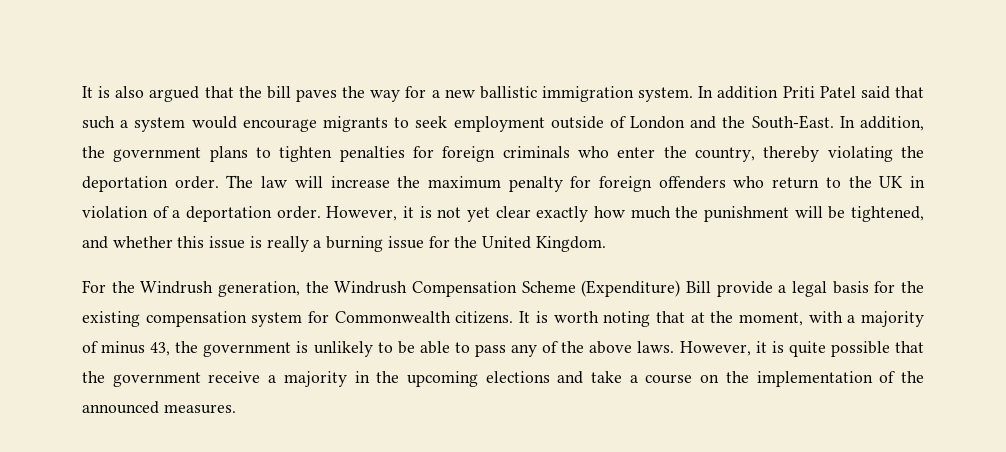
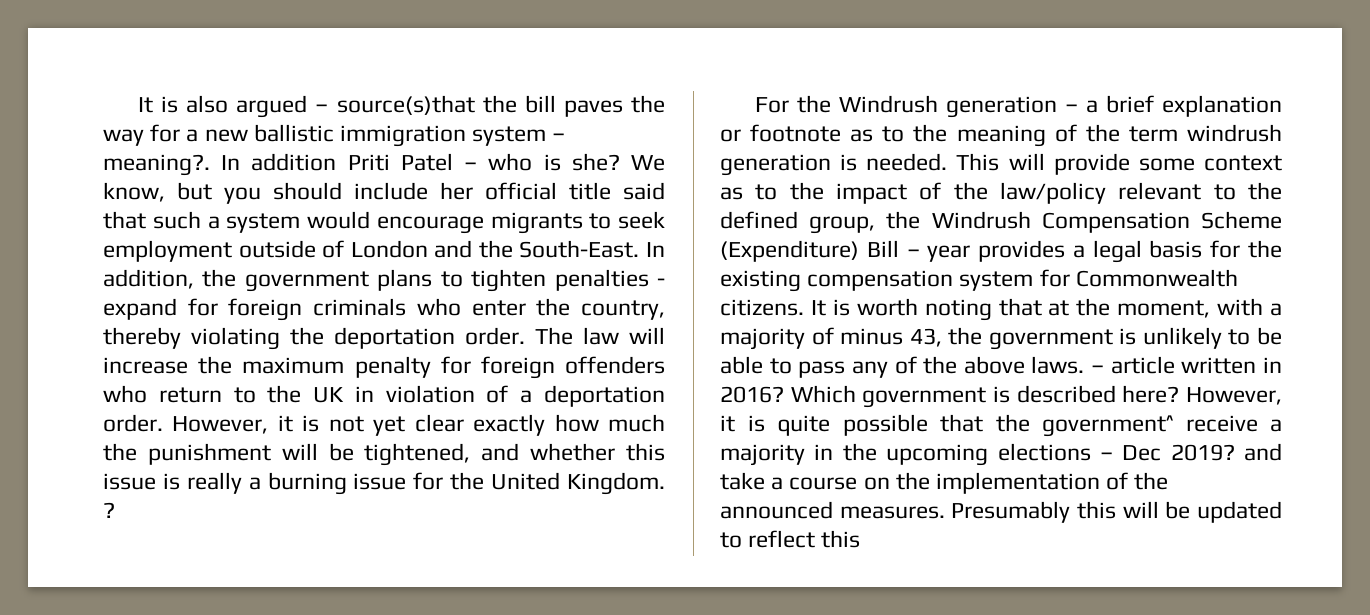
- It is also argued that the bill paves the way for a new ballistic immigration system.
+ It is also argued – source(s)that the bill paves the way for a new ballistic immigration system – meaning?.
- In addition Priti Patel said that such a system would encourage migrants to seek employment outside of London and the South-East.
+ In addition Priti Patel – who is she? We know, but you should include her official title said that such a system would encourage migrants to seek employment outside of London and the South-East.
- In addition, the government plans to tighten penalties for foreign criminals who enter the country, thereby violating the deportation order.
+ In addition, the government plans to tighten penalties - expand for foreign criminals who enter the country, thereby violating the deportation order.
+ ?
- For the Windrush generation, the Windrush Compensation Scheme (Expenditure) Bill provide a legal basis for the existing compensation system for Commonwealth citizens.
+ For the Windrush generation – a brief explanation or footnote as to the meaning of the term windrush generation is needed. This will provide some context as to the impact of the law/policy relevant to the defined group, the Windrush Compensation Scheme (Expenditure) Bill – year provides a legal basis for the existing compensation system for Commonwealth citizens.
+ – article written in 2016? Which government is described here?
- However, it is quite possible that the government receive a majority in the upcoming elections and take a course on the implementation of the announced measures.
+ However, it is quite possible that the government^ receive a majority in the upcoming elections – Dec 2019? and take a course on the implementation of the announced measures.
+ Presumably this will be updated to reflect this

